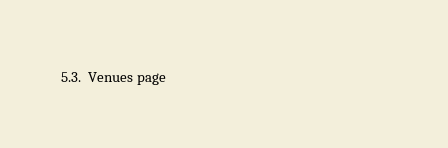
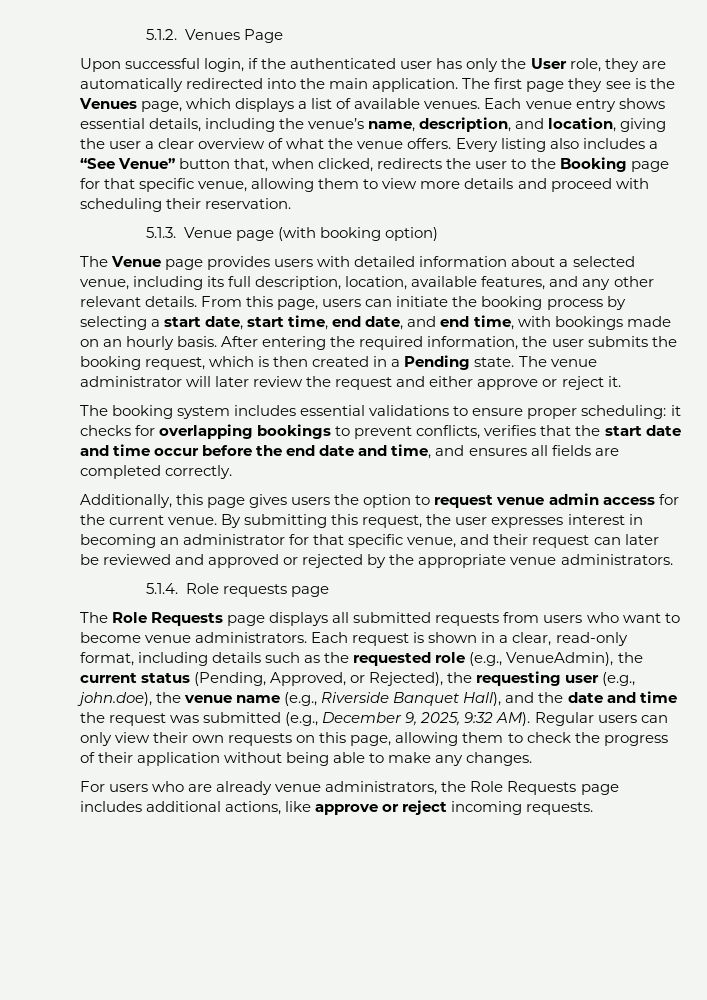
- 5.3. Venues page
+ 5.1.2. Venues Page
+ Upon successful login, if the authenticated user has only the User role, they are automatically redirected into the main application. The first page they see is the Venues page, which displays a list of available venues. Each venue entry shows essential details, including the venue’s name, description, and location, giving the user a clear overview of what the venue offers. Every listing also includes a “See Venue” button that, when clicked, redirects the user to the Booking page for that specific venue, allowing them to view more details and proceed with scheduling their reservation.
+ 5.1.3. Venue page (with booking option)
+ The Venue page provides users with detailed information about a selected venue, including its full description, location, available features, and any other relevant details. From this page, users can initiate the booking process by selecting a start date, start time, end date, and end time, with bookings made on an hourly basis. After entering the required information, the user submits the booking request, which is then created in a Pending state. The venue administrator will later review the request and either approve or reject it.
+ The booking system includes essential validations to ensure proper scheduling: it checks for overlapping bookings to prevent conflicts, verifies that the start date and time occur before the end date and time, and ensures all fields are completed correctly.
+ Additionally, this page gives users the option to request venue admin access for the current venue. By submitting this request, the user expresses interest in becoming an administrator for that specific venue, and their request can later be reviewed and approved or rejected by the appropriate venue administrators.
+ 5.1.4. Role requests page
+ The Role Requests page displays all submitted requests from users who want to become venue administrators. Each request is shown in a clear, read-only format, including details such as the requested role (e.g., VenueAdmin), the current status (Pending, Approved, or Rejected), the requesting user (e.g., john.doe), the venue name (e.g., Riverside Banquet Hall), and the date and time the request was submitted (e.g., December 9, 2025, 9:32 AM). Regular users can only view their own requests on this page, allowing them to check the progress of their application without being able to make any changes.
+ For users who are already venue administrators, the Role Requests page includes additional actions, like approve or reject incoming requests.

